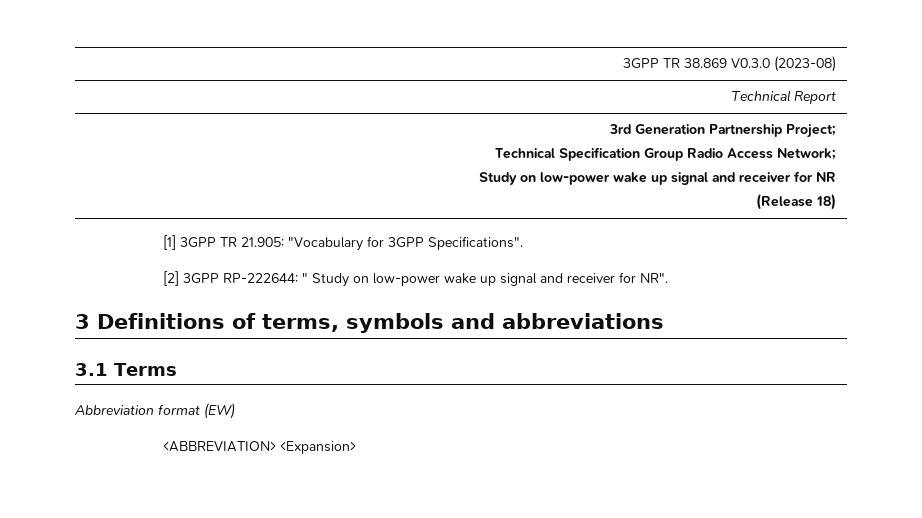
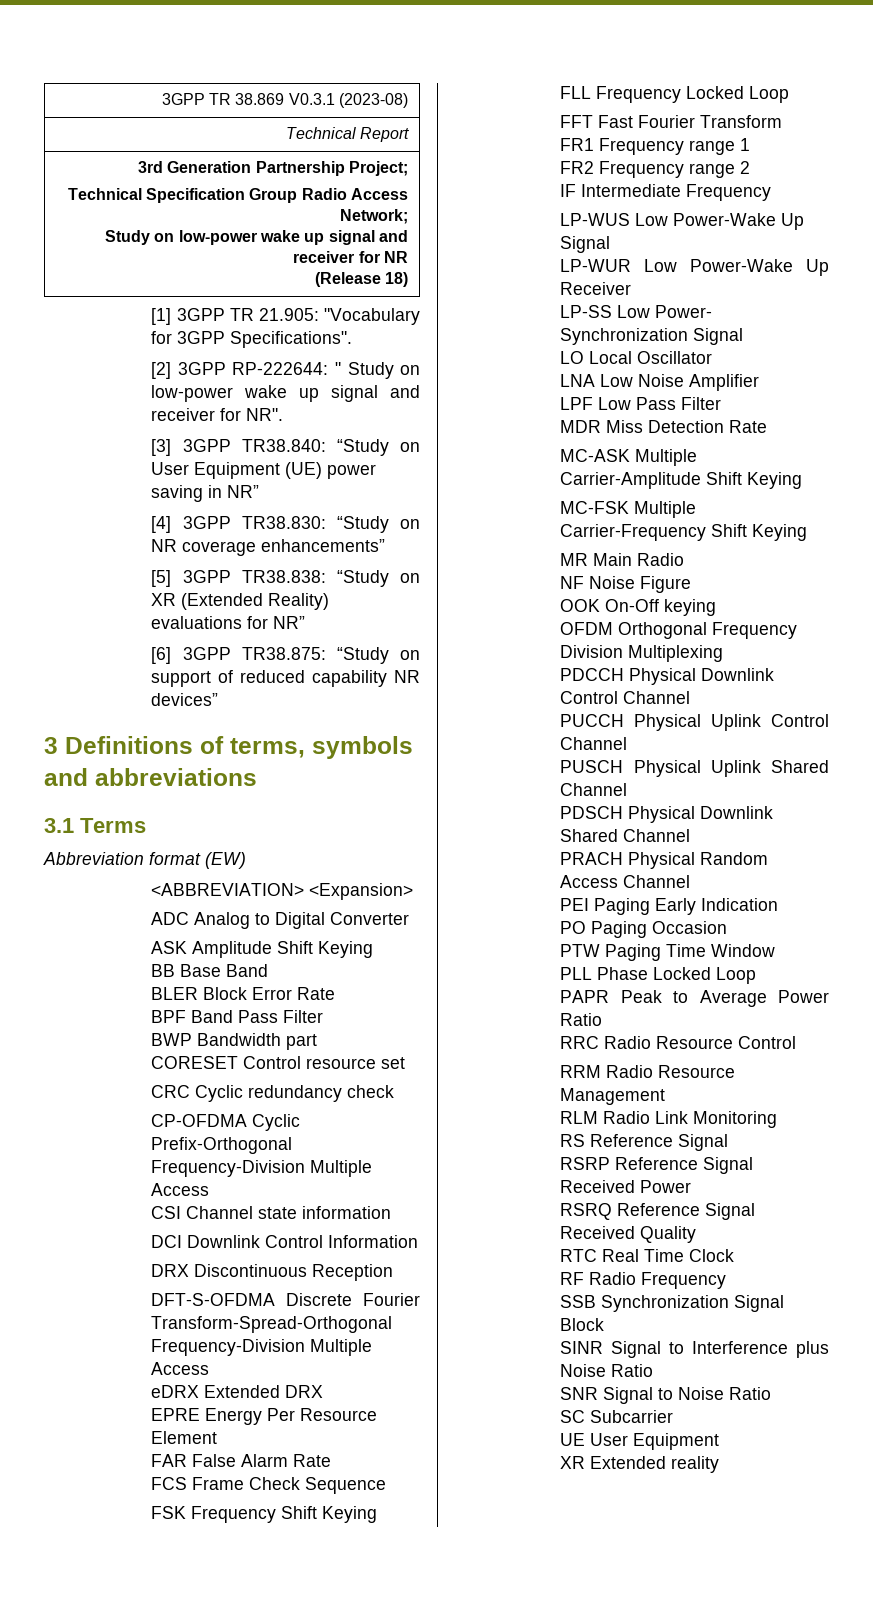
- 3GPP TR 38.869 V0.3.0 (2023-08)
+ 3GPP TR 38.869 V0.3.1 (2023-08)
+ [3] 3GPP TR38.840: “Study on User Equipment (UE) power saving in NR”
+ [4] 3GPP TR38.830: “Study on NR coverage enhancements”
+ [5] 3GPP TR38.838: “Study on XR (Extended Reality) evaluations for NR”
+ [6] 3GPP TR38.875: “Study on support of reduced capability NR devices”
+ ADC Analog to Digital Converter
+ ASK Amplitude Shift Keying
+ BB Base Band
+ BLER Block Error Rate
+ BPF Band Pass Filter
+ BWP Bandwidth part
+ CORESET Control resource set
+ CRC Cyclic redundancy check
+ CP-OFDMA Cyclic Prefix-Orthogonal Frequency-Division Multiple Access
+ CSI Channel state information
+ DCI Downlink Control Information
+ DRX Discontinuous Reception
+ DFT-S-OFDMA Discrete Fourier Transform-Spread-Orthogonal Frequency-Division Multiple Access
+ eDRX Extended DRX
+ EPRE Energy Per Resource Element
+ FAR False Alarm Rate
+ FCS Frame Check Sequence
+ FSK Frequency Shift Keying
+ FLL Frequency Locked Loop
+ FFT Fast Fourier Transform
+ FR1 Frequency range 1
+ FR2 Frequency range 2
+ IF Intermediate Frequency
+ LP-WUS Low Power-Wake Up Signal
+ LP-WUR Low Power-Wake Up Receiver
+ LP-SS Low Power- Synchronization Signal
+ LO Local Oscillator
+ LNA Low Noise Amplifier
+ LPF Low Pass Filter
+ MDR Miss Detection Rate
+ MC-ASK Multiple Carrier-Amplitude Shift Keying
+ MC-FSK Multiple Carrier-Frequency Shift Keying
+ MR Main Radio
+ NF Noise Figure
+ OOK On-Off keying
+ OFDM Orthogonal Frequency Division Multiplexing
+ PDCCH Physical Downlink Control Channel
+ PUCCH Physical Uplink Control Channel
+ PUSCH Physical Uplink Shared Channel
+ PDSCH Physical Downlink Shared Channel
+ PRACH Physical Random Access Channel
+ PEI Paging Early Indication
+ PO Paging Occasion
+ PTW Paging Time Window
+ PLL Phase Locked Loop
+ PAPR Peak to Average Power Ratio
+ RRC Radio Resource Control
+ RRM Radio Resource Management
+ RLM Radio Link Monitoring
+ RS Reference Signal
+ RSRP Reference Signal Received Power
+ RSRQ Reference Signal Received Quality
+ RTC Real Time Clock
+ RF Radio Frequency
+ SSB Synchronization Signal Block
+ SINR Signal to Interference plus Noise Ratio
+ SNR Signal to Noise Ratio
+ SC Subcarrier
+ UE User Equipment
+ XR Extended reality

